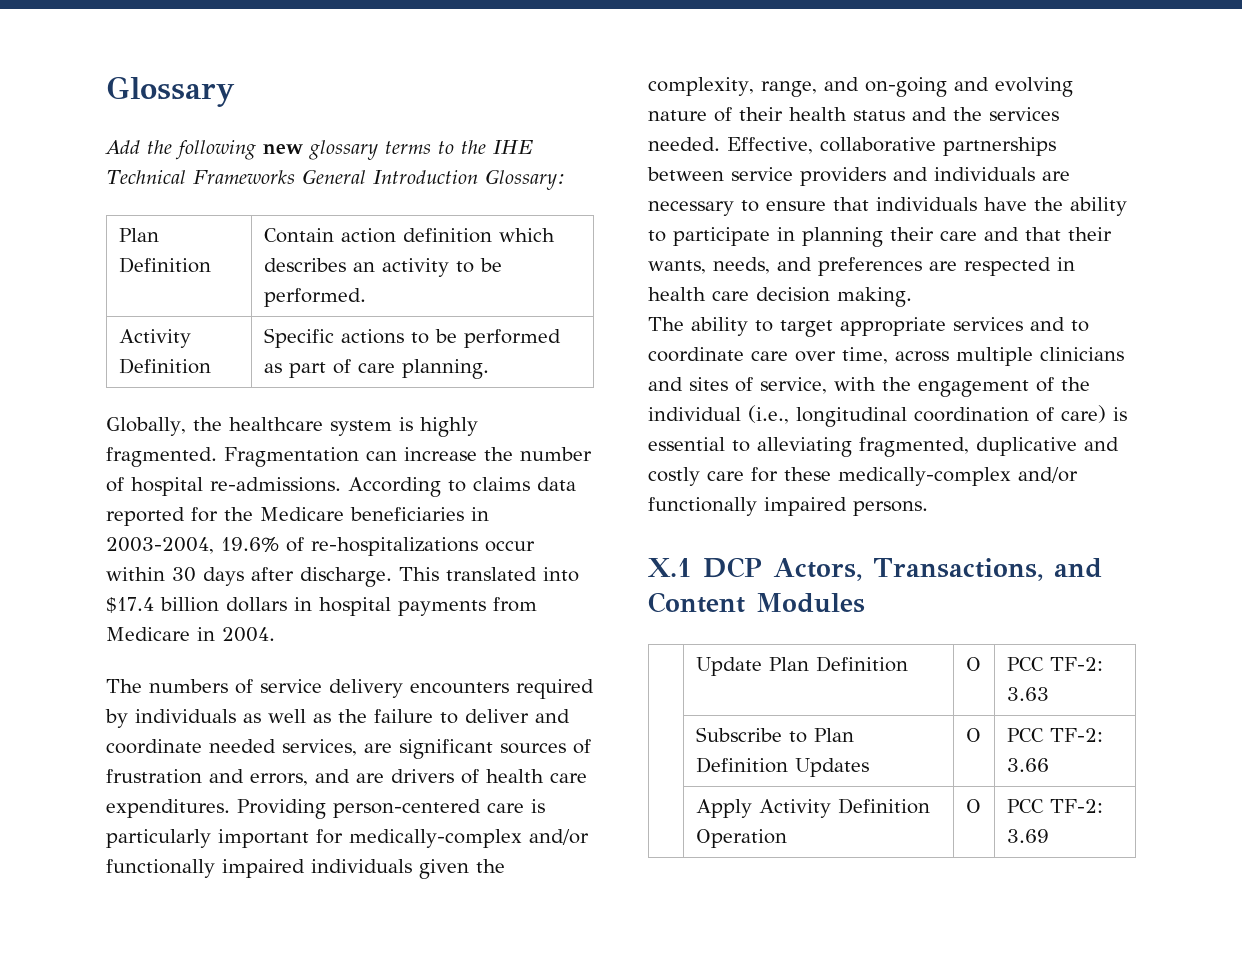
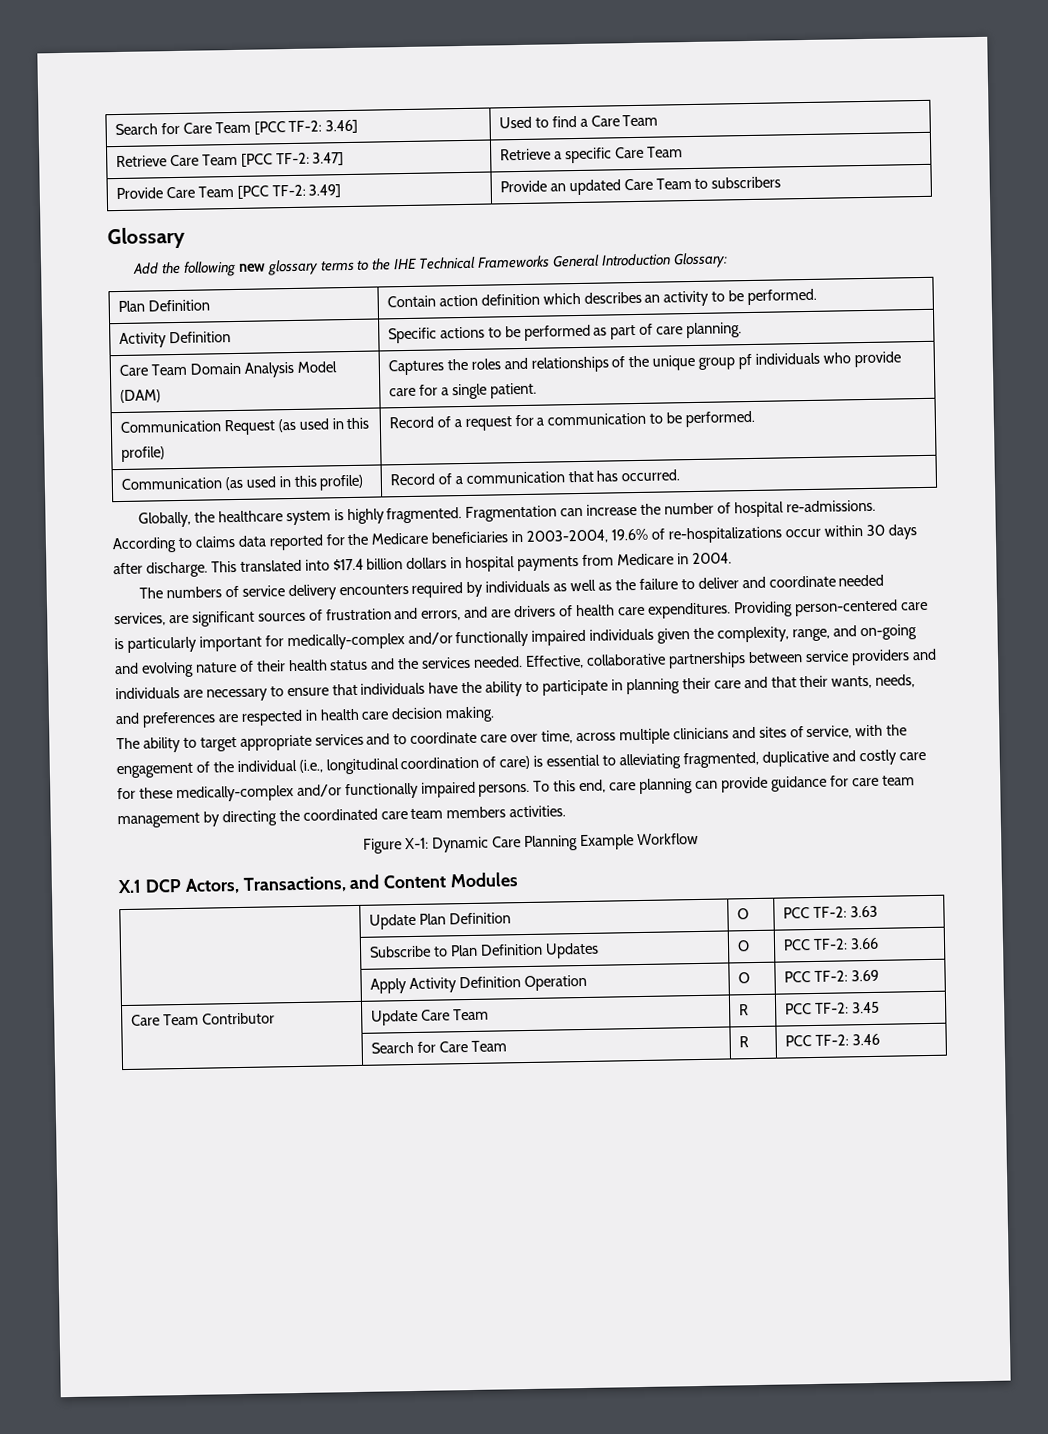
+ Search for Care Team [PCC TF-2: 3.46] | Used to find a Care Team
+ Retrieve Care Team [PCC TF-2: 3.47] | Retrieve a specific Care Team
+ Provide Care Team [PCC TF-2: 3.49] | Provide an updated Care Team to subscribers
+ Care Team Domain Analysis Model (DAM) | Captures the roles and relationships of the unique group pf individuals who provide care for a single patient.
+ Communication Request (as used in this profile) | Record of a request for a communication to be performed.
+ Communication (as used in this profile) | Record of a communication that has occurred.
+ To this end, care planning can provide guidance for care team management by directing the coordinated care team members activities.
+ Figure X-1: Dynamic Care Planning Example Workflow
+ Care Team Contributor | Update Care Team | R | PCC TF-2: 3.45
+ | Search for Care Team | R | PCC TF-2: 3.46

